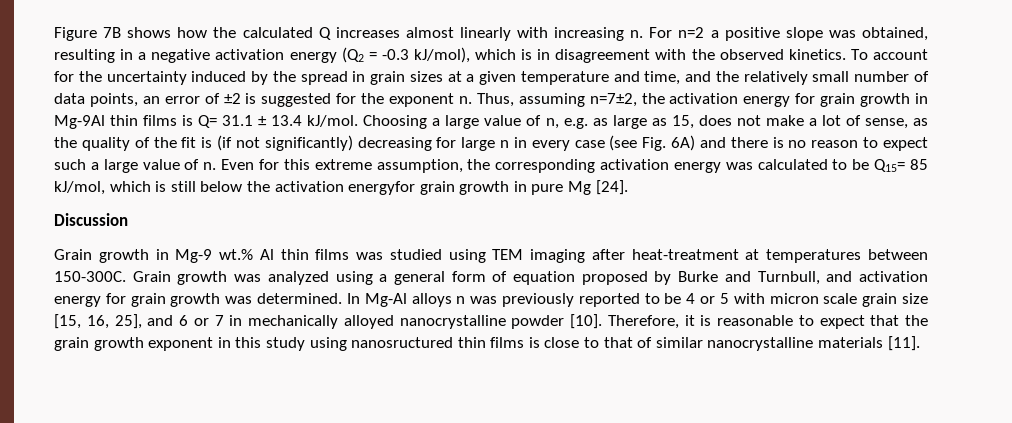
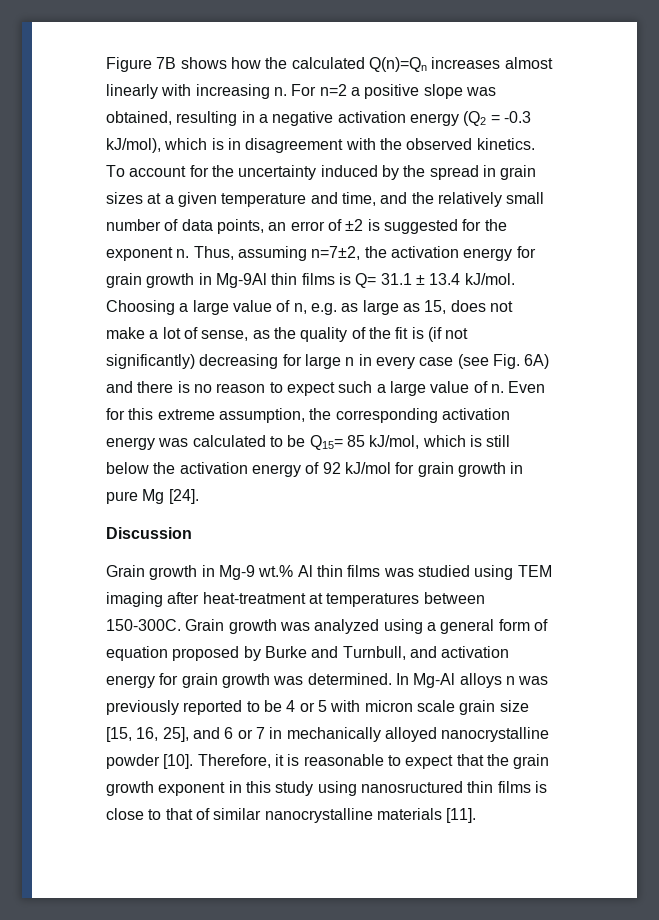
- Figure 7B shows how the calculated Q increases almost linearly with increasing n.
+ Figure 7B shows how the calculated Q(n)=Qn increases almost linearly with increasing n.
- Even for this extreme assumption, the corresponding activation energy was calculated to be Q15= 85 kJ/mol, which is still below the activation energyfor grain growth in pure Mg [24].
+ Even for this extreme assumption, the corresponding activation energy was calculated to be Q15= 85 kJ/mol, which is still below the activation energy of 92 kJ/mol for grain growth in pure Mg [24].

